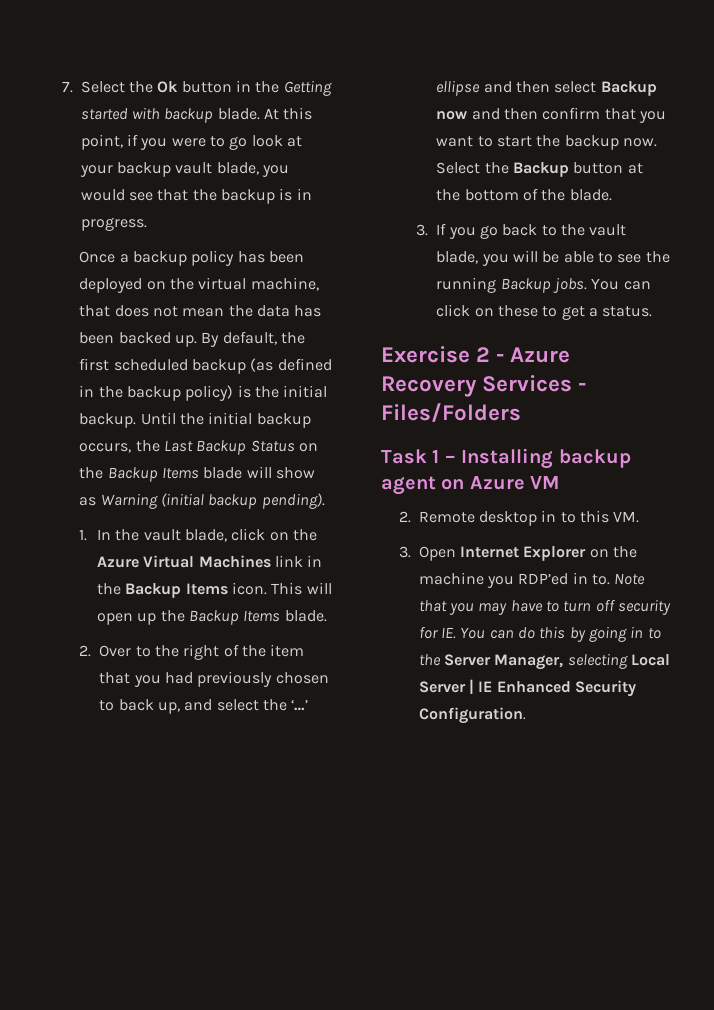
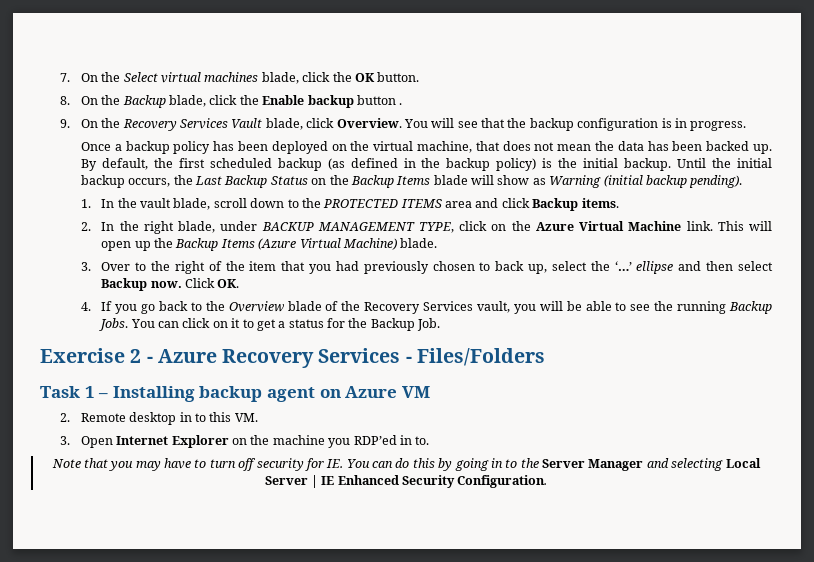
- 7. Select the Ok button in the Getting started with backup blade. At this point, if you were to go look at your backup vault blade, you would see that the backup is in progress.
+ 7. On the Select virtual machines blade, click the OK button.
+ 8. On the Backup blade, click the Enable backup button .
+ 9. On the Recovery Services Vault blade, click Overview. You will see that the backup configuration is in progress.
- 1. In the vault blade, click on the Azure Virtual Machines link in the Backup Items icon.
+ 1. In the vault blade, scroll down to the PROTECTED ITEMS area and click Backup items.
+ 2. In the right blade, under BACKUP MANAGEMENT TYPE, click on the Azure Virtual Machine link.
- This will open up the Backup Items blade.
- 2. Over to the right of the item that you had previously chosen to back up, and select the ‘…’ ellipse and then select Backup now and then confirm that you want to start the backup now. Select the Backup button at the bottom of the blade.
- 3. If you go back to the vault blade, you will be able to see the running Backup jobs.
+ This will open up the Backup Items (Azure Virtual Machine) blade.
+ 3. Over to the right of the item that you had previously chosen to back up, select the ‘…’ ellipse and then select Backup now. Click OK.
+ 4. If you go back to the Overview blade of the Recovery Services vault, you will be able to see the running Backup Jobs.
- You can click on these to get a status.
+ You can click on it to get a status for the Backup Job.
- 3. Open Internet Explorer on the machine you RDP’ed in to. Note that you may have to turn off security for IE. You can do this by going in to the Server Manager, selecting Local Server | IE Enhanced Security Configuration.
+ 3. Open Internet Explorer on the machine you RDP’ed in to.
+ Note that you may have to turn off security for IE. You can do this by going in to the Server Manager and selecting Local Server | IE Enhanced Security Configuration.

